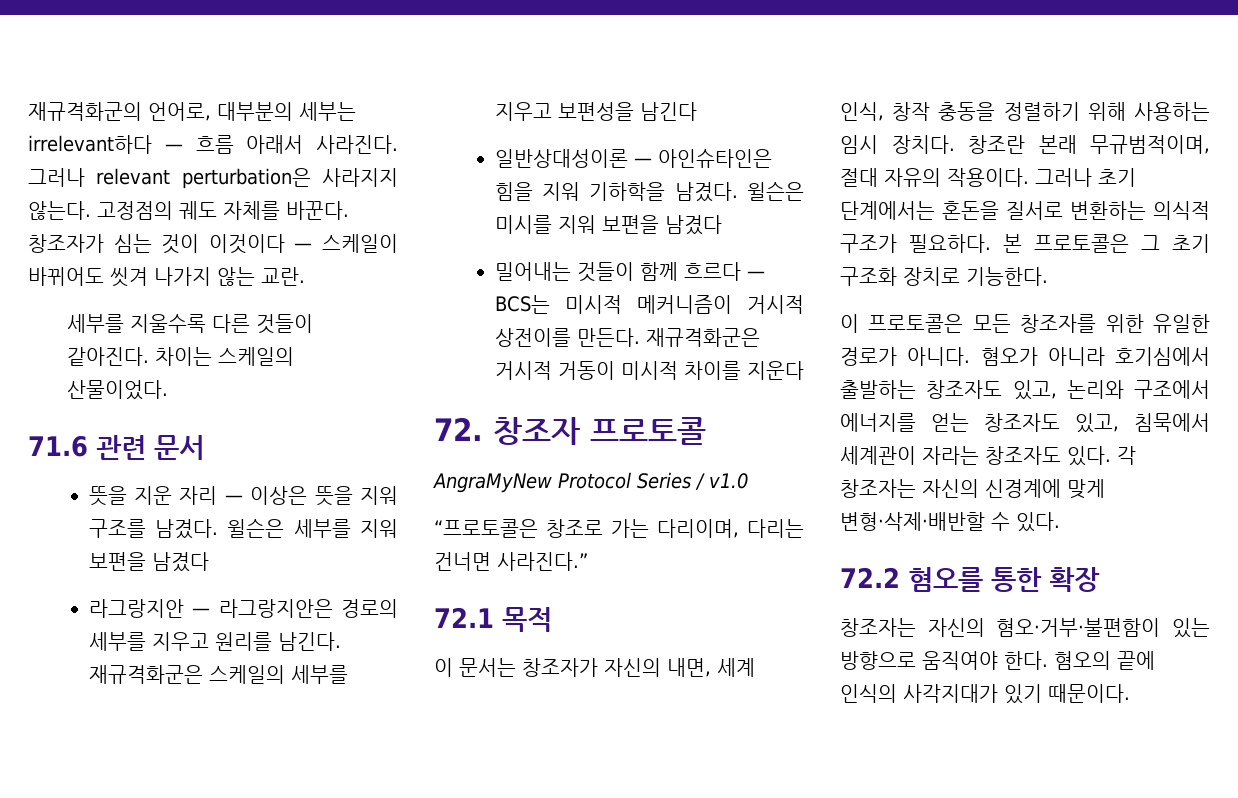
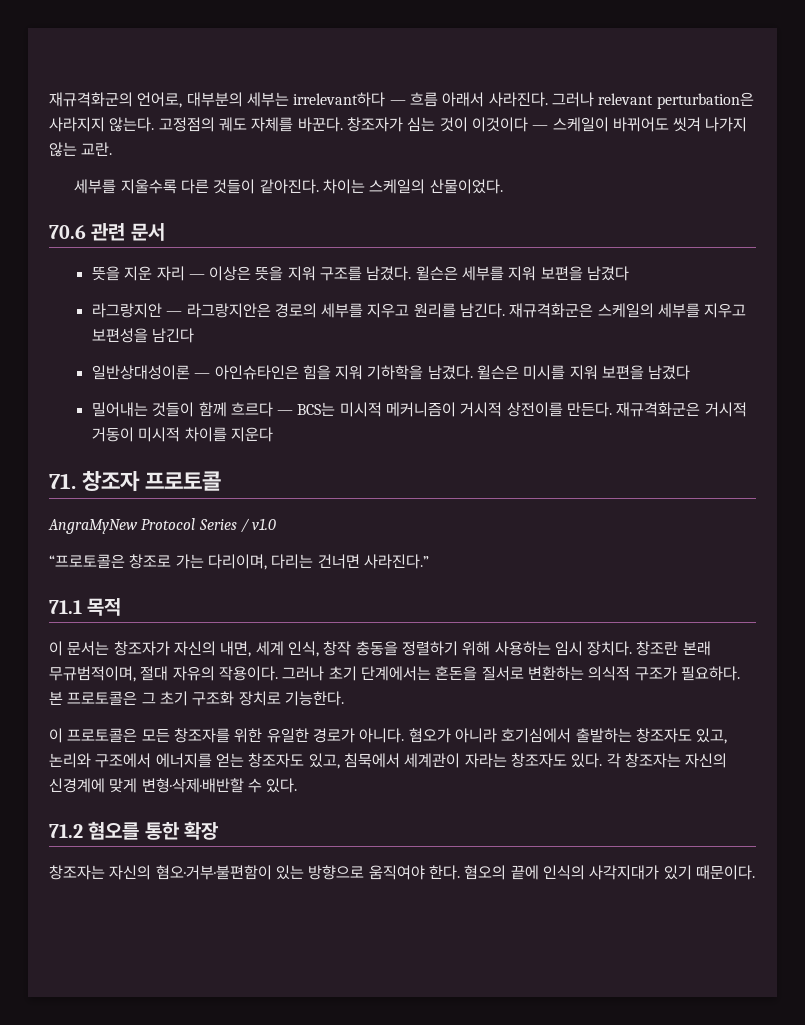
- 71.6 관련 문서
+ 70.6 관련 문서
- 72. 창조자 프로토콜
+ 71. 창조자 프로토콜
- 72.1 목적
+ 71.1 목적
- 72.2 혐오를 통한 확장
+ 71.2 혐오를 통한 확장

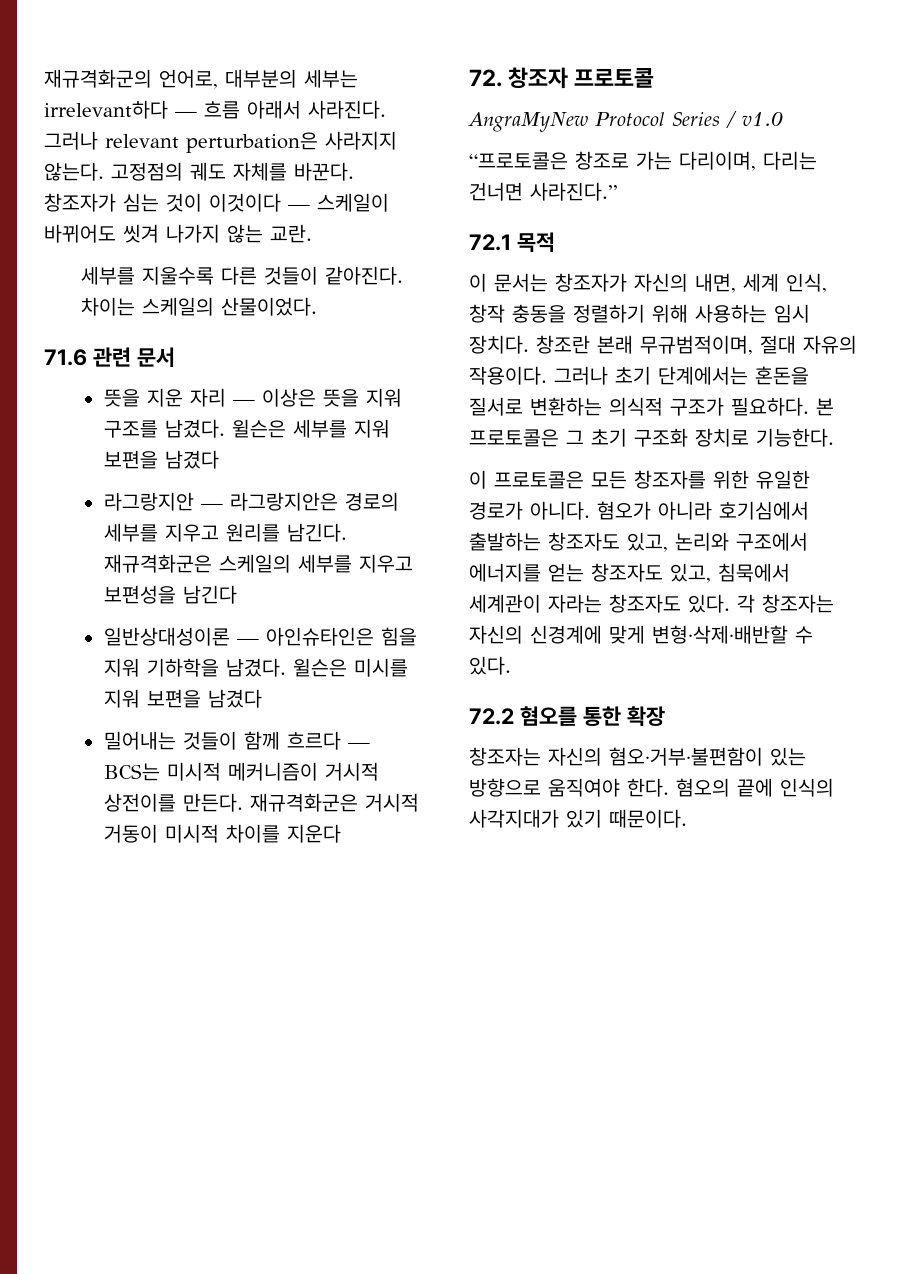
- 70.6 관련 문서
+ 71.6 관련 문서
- 71. 창조자 프로토콜
+ 72. 창조자 프로토콜
- 71.1 목적
+ 72.1 목적
- 71.2 혐오를 통한 확장
+ 72.2 혐오를 통한 확장

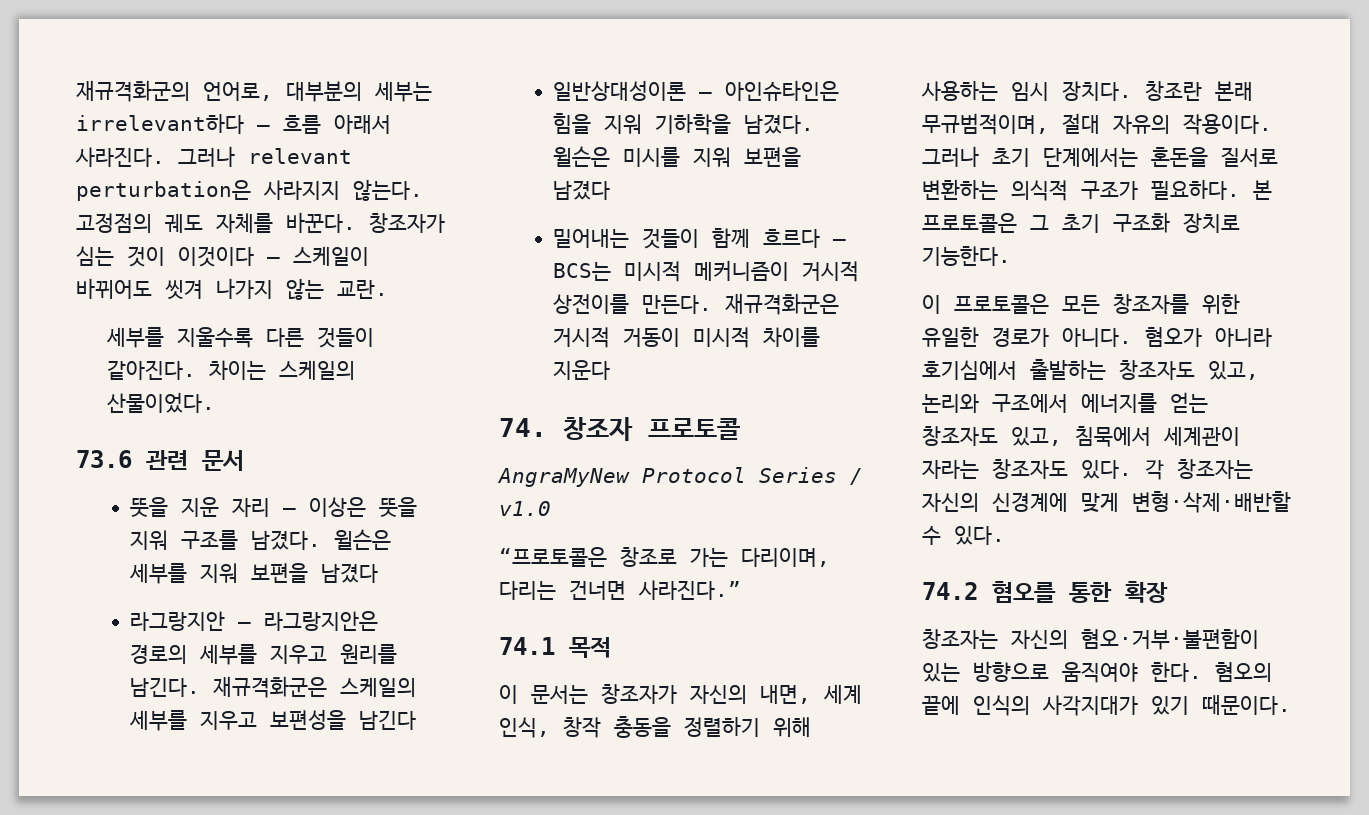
- 71.6 관련 문서
+ 73.6 관련 문서
- 72. 창조자 프로토콜
+ 74. 창조자 프로토콜
- 72.1 목적
+ 74.1 목적
- 72.2 혐오를 통한 확장
+ 74.2 혐오를 통한 확장

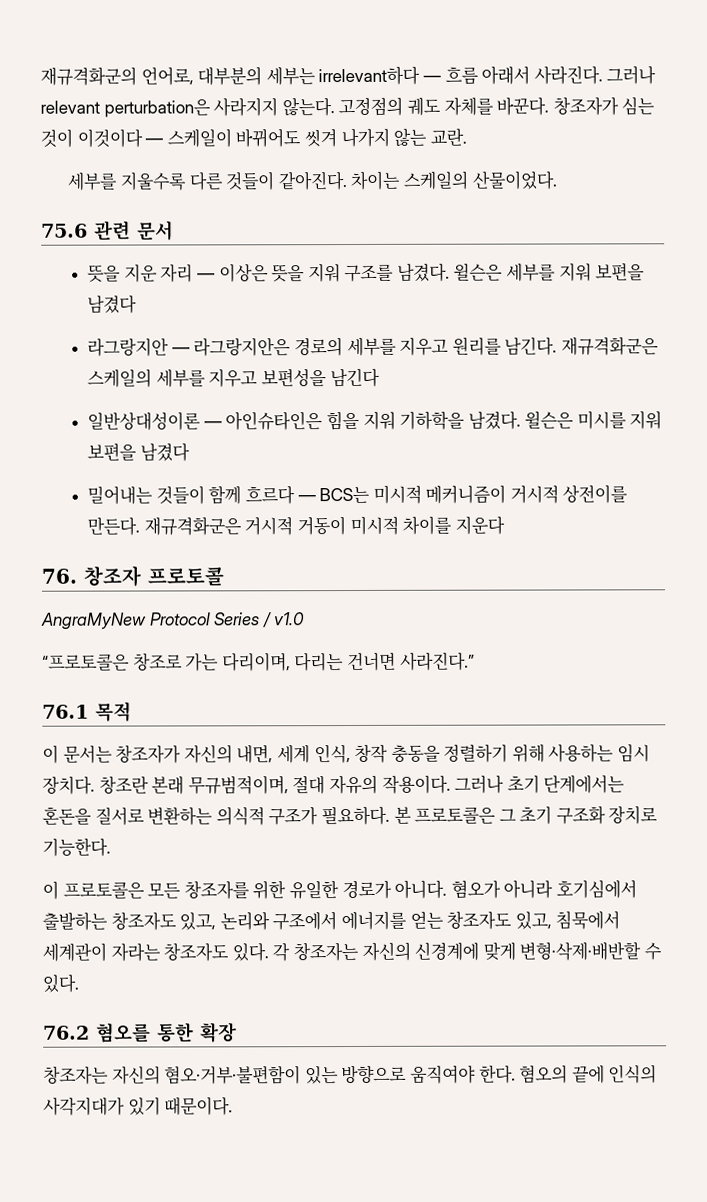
- 73.6 관련 문서
+ 75.6 관련 문서
- 74. 창조자 프로토콜
+ 76. 창조자 프로토콜
- 74.1 목적
+ 76.1 목적
- 74.2 혐오를 통한 확장
+ 76.2 혐오를 통한 확장

